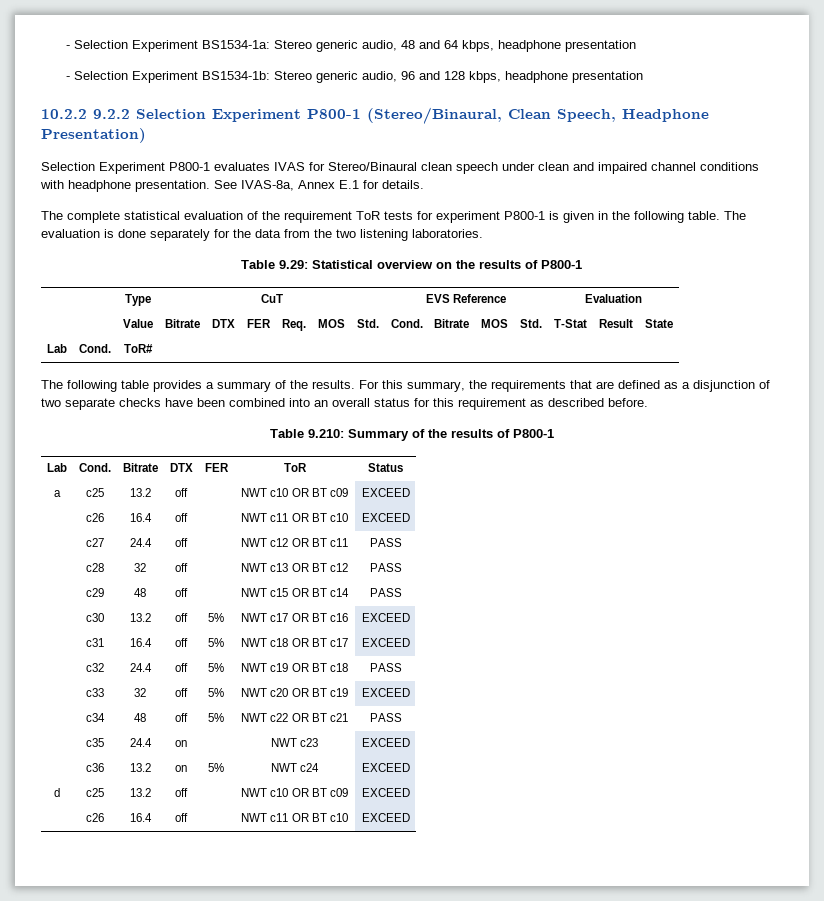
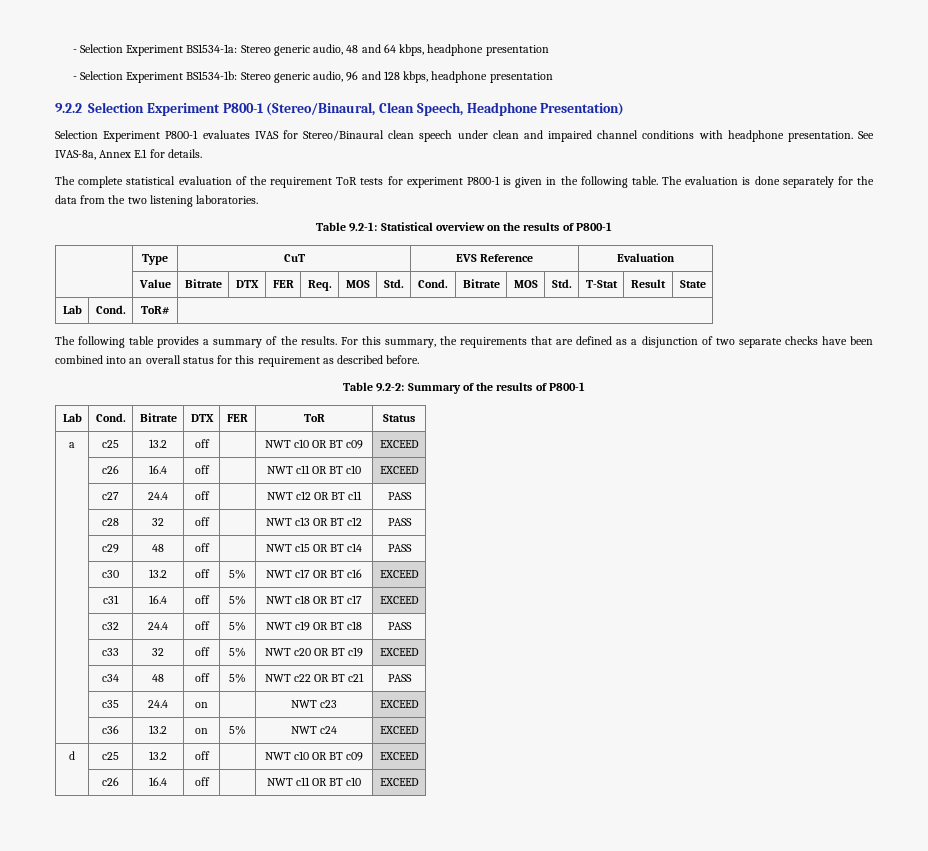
- 10.2.2 9.2.2 Selection Experiment P800-1 (Stereo/Binaural, Clean Speech, Headphone Presentation)
+ 9.2.2 Selection Experiment P800-1 (Stereo/Binaural, Clean Speech, Headphone Presentation)
- Table 9.29: Statistical overview on the results of P800-1
+ Table 9.2-1: Statistical overview on the results of P800-1
- Table 9.210: Summary of the results of P800-1
+ Table 9.2-2: Summary of the results of P800-1

